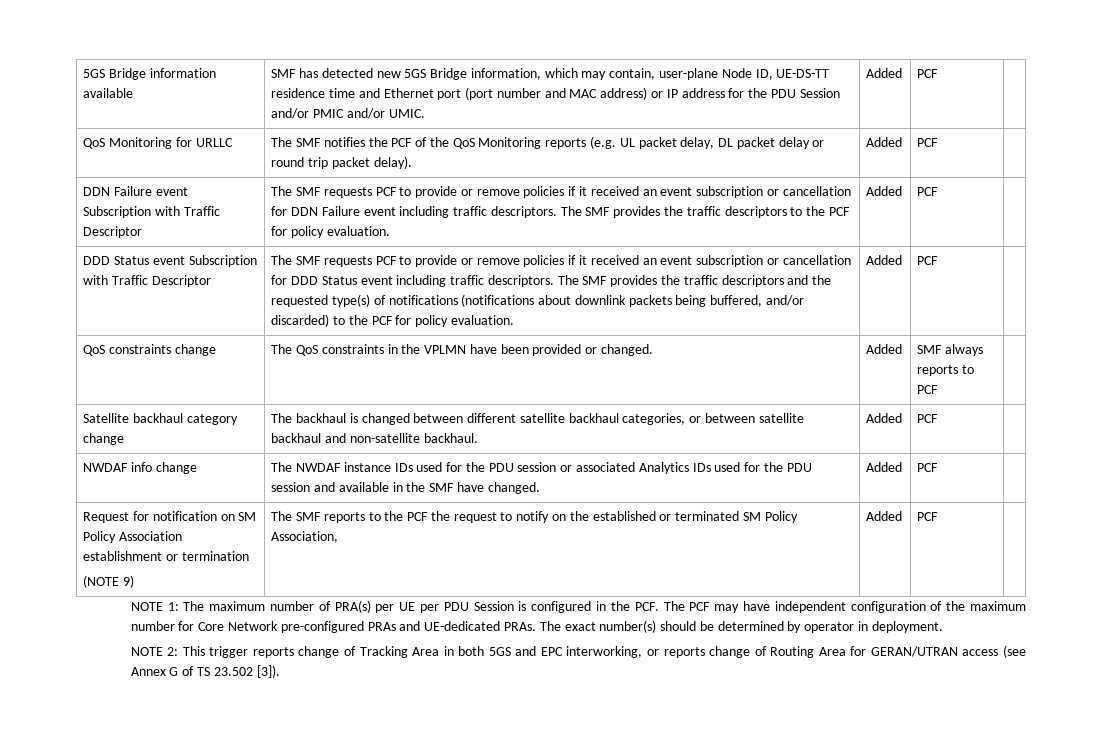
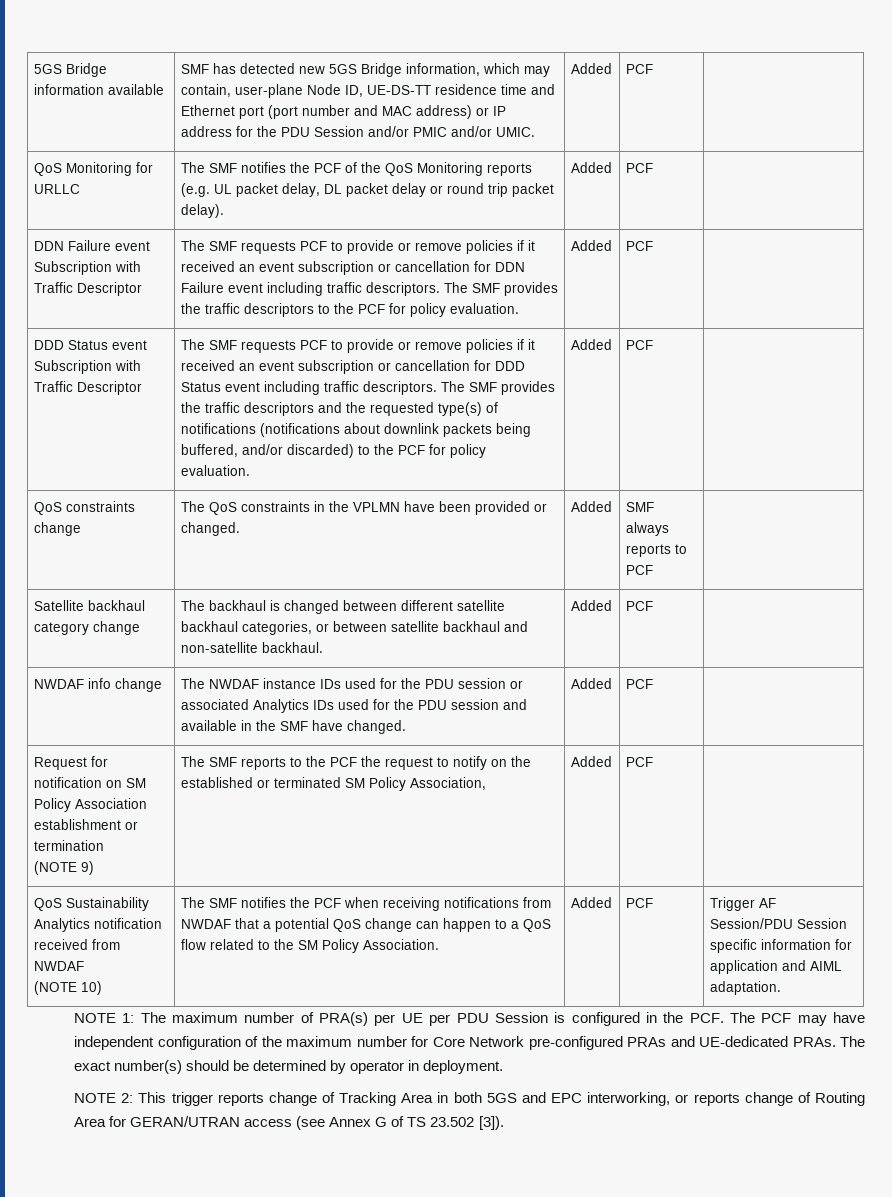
+ QoS Sustainability Analytics notification received from NWDAF
+ (NOTE 10) | The SMF notifies the PCF when receiving notifications from NWDAF that a potential QoS change can happen to a QoS flow related to the SM Policy Association. | Added | PCF | Trigger AF Session/PDU Session specific information for application and AIML adaptation.

